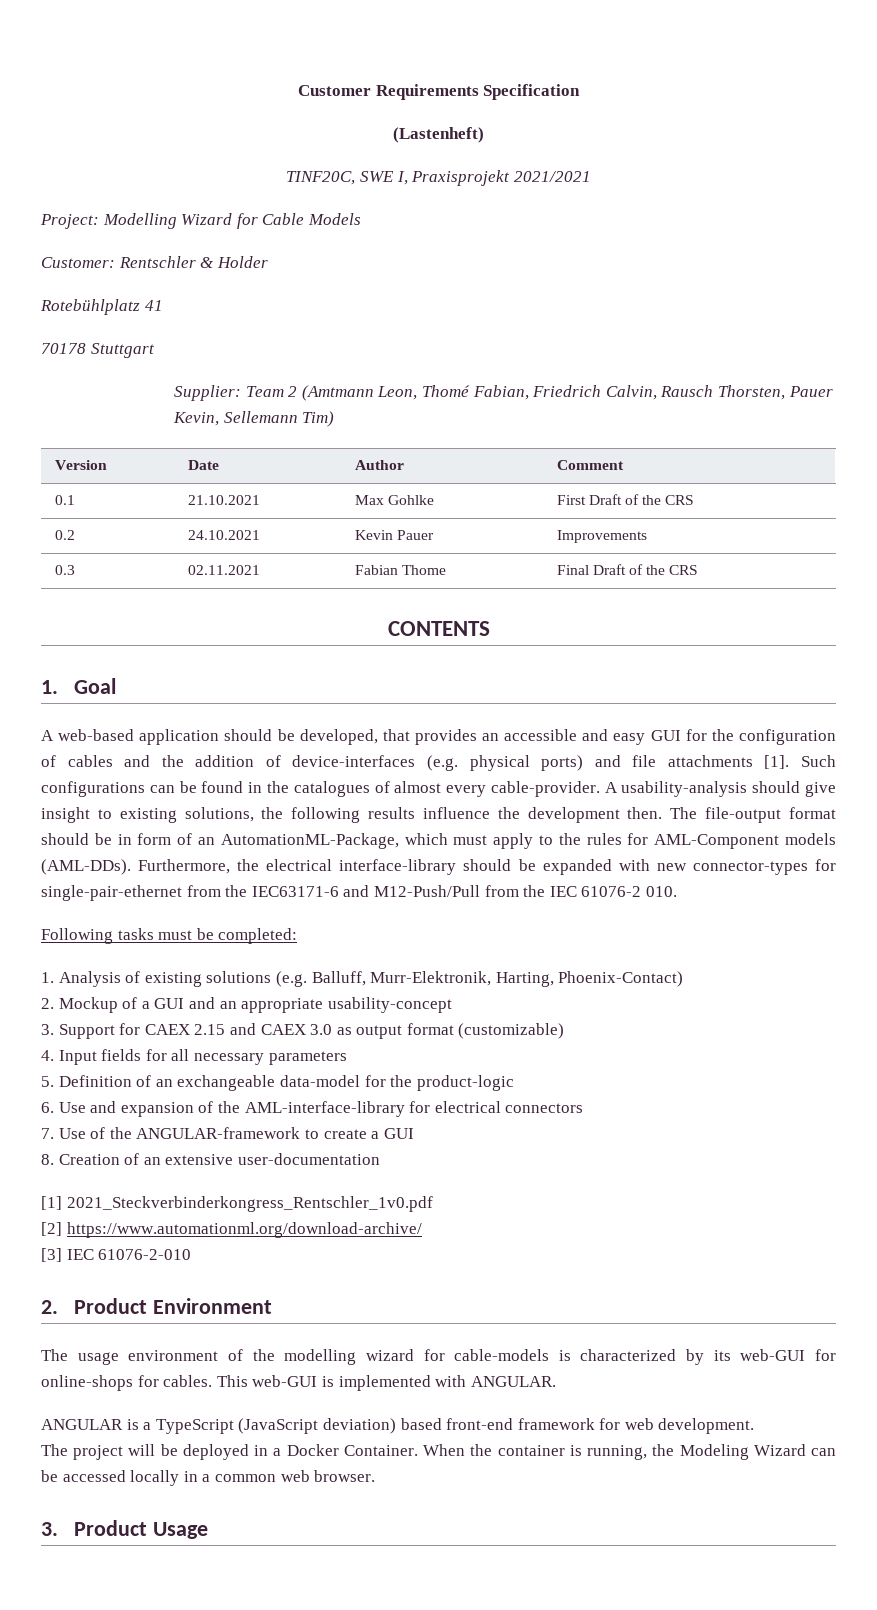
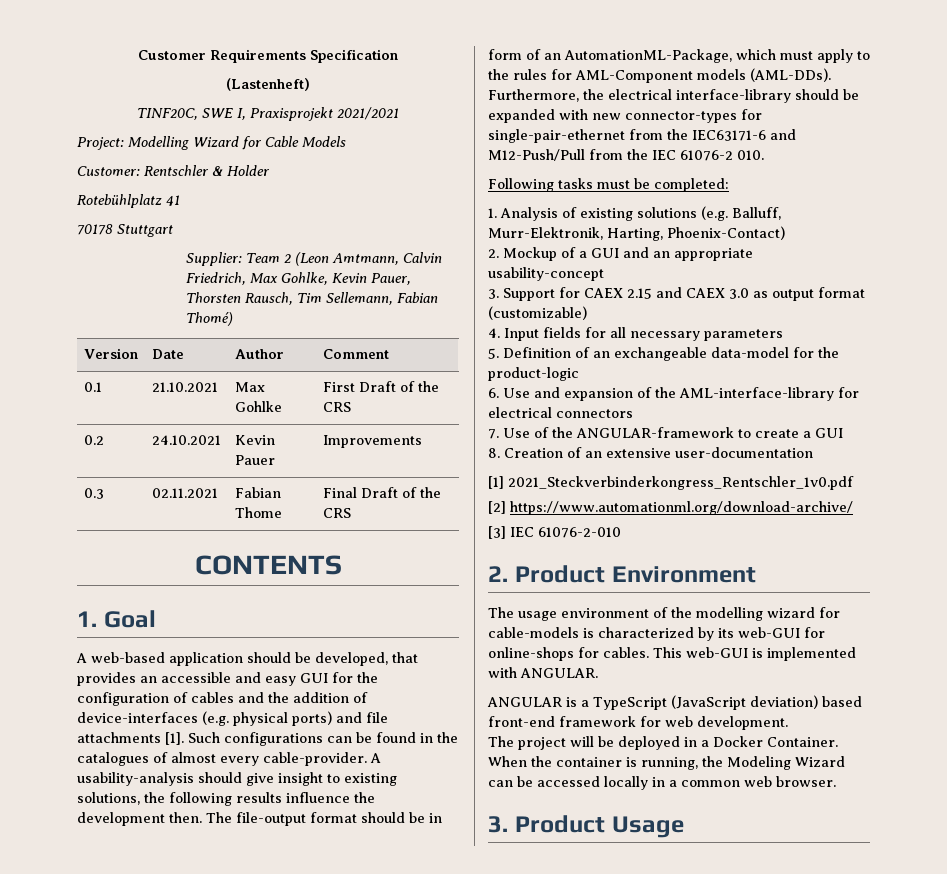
- Supplier: Team 2 (Amtmann Leon, Thomé Fabian, Friedrich Calvin, Rausch Thorsten, Pauer Kevin, Sellemann Tim)
+ Supplier: Team 2 (Leon Amtmann, Calvin Friedrich, Max Gohlke, Kevin Pauer, Thorsten Rausch, Tim Sellemann, Fabian Thomé)

